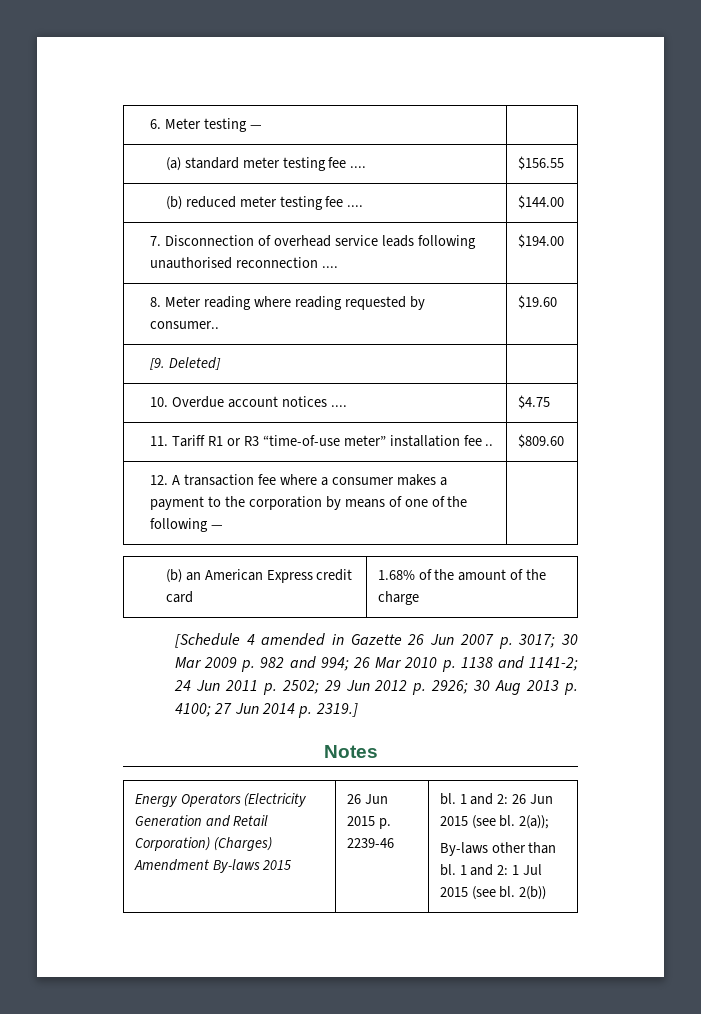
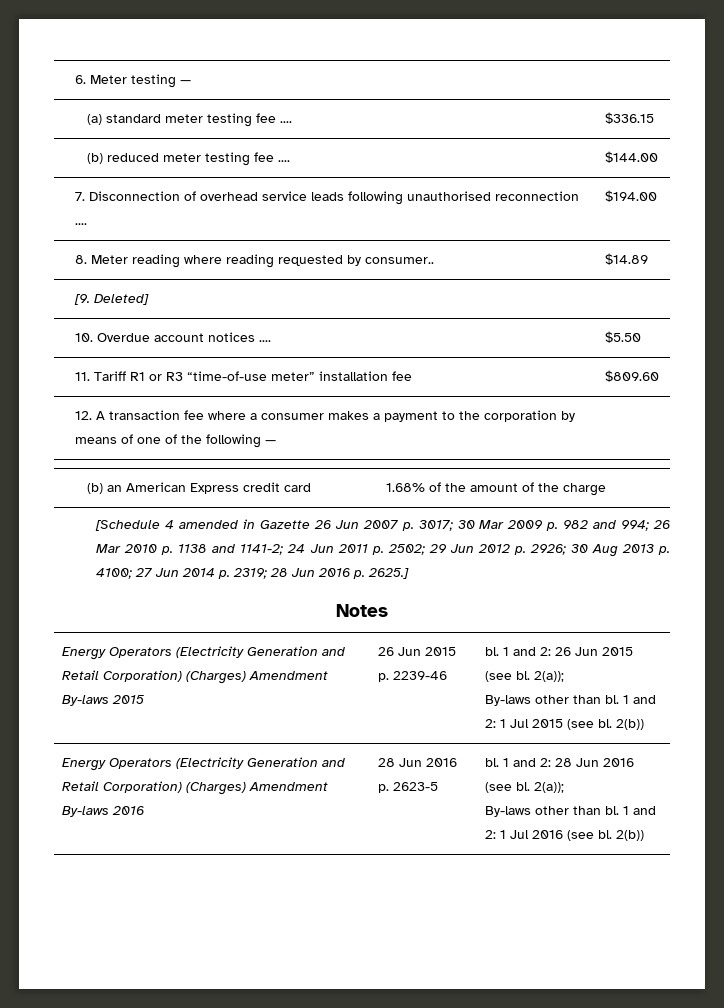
- (a) standard meter testing fee .... | $156.55
+ (a) standard meter testing fee .... | $336.15
- 8. Meter reading where reading requested by consumer.. | $19.60
+ 8. Meter reading where reading requested by consumer.. | $14.89
- 10. Overdue account notices .... | $4.75
+ 10. Overdue account notices .... | $5.50
- 11. Tariff R1 or R3 “time-of-use meter” installation fee .. | $809.60
+ 11. Tariff R1 or R3 “time-of-use meter” installation fee | $809.60
- [Schedule 4 amended in Gazette 26 Jun 2007 p. 3017; 30 Mar 2009 p. 982 and 994; 26 Mar 2010 p. 1138 and 1141-2; 24 Jun 2011 p. 2502; 29 Jun 2012 p. 2926; 30 Aug 2013 p. 4100; 27 Jun 2014 p. 2319.]
+ [Schedule 4 amended in Gazette 26 Jun 2007 p. 3017; 30 Mar 2009 p. 982 and 994; 26 Mar 2010 p. 1138 and 1141-2; 24 Jun 2011 p. 2502; 29 Jun 2012 p. 2926; 30 Aug 2013 p. 4100; 27 Jun 2014 p. 2319; 28 Jun 2016 p. 2625.]
+ Energy Operators (Electricity Generation and Retail Corporation) (Charges) Amendment By-laws 2016 | 28 Jun 2016 p. 2623-5 | bl. 1 and 2: 28 Jun 2016 (see bl. 2(a));
+ By-laws other than bl. 1 and 2: 1 Jul 2016 (see bl. 2(b))

